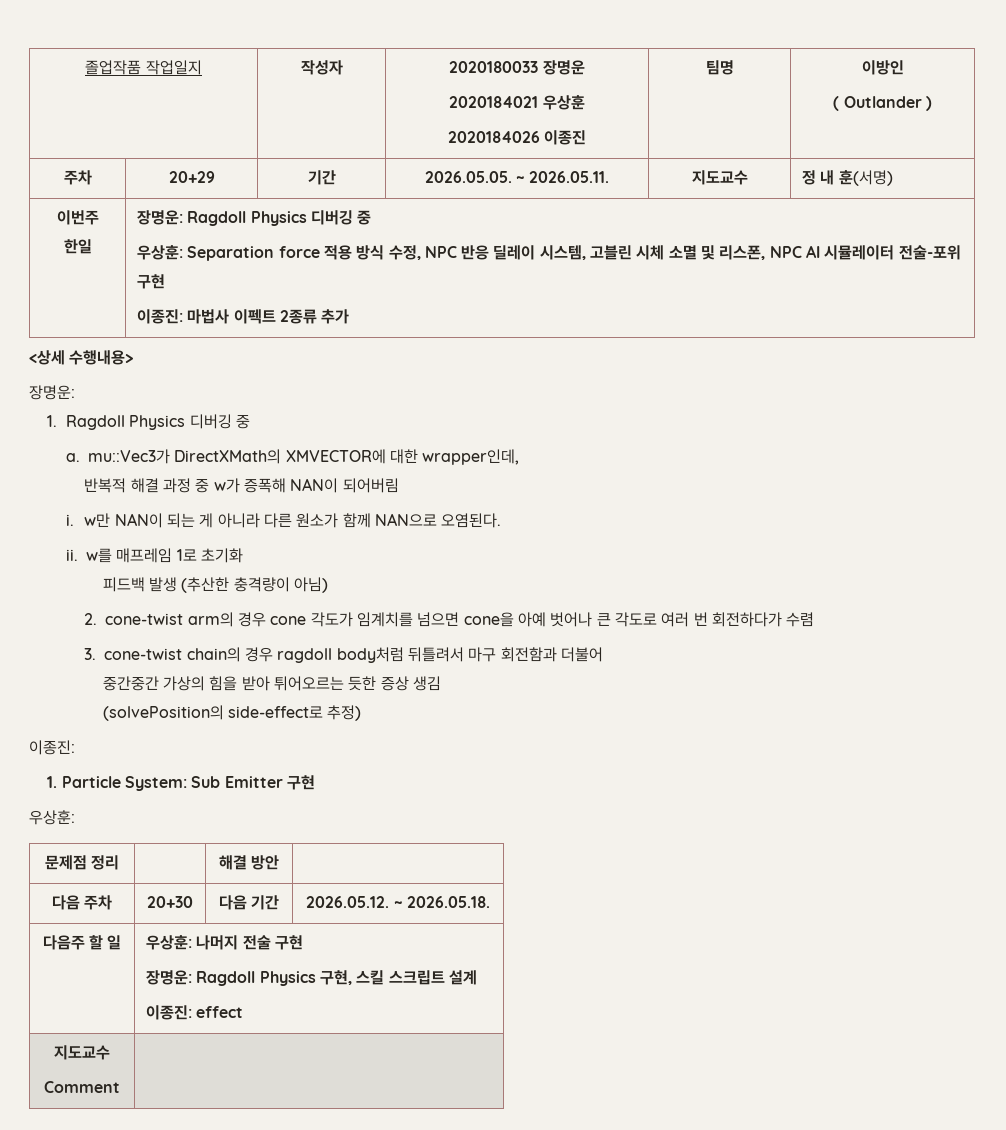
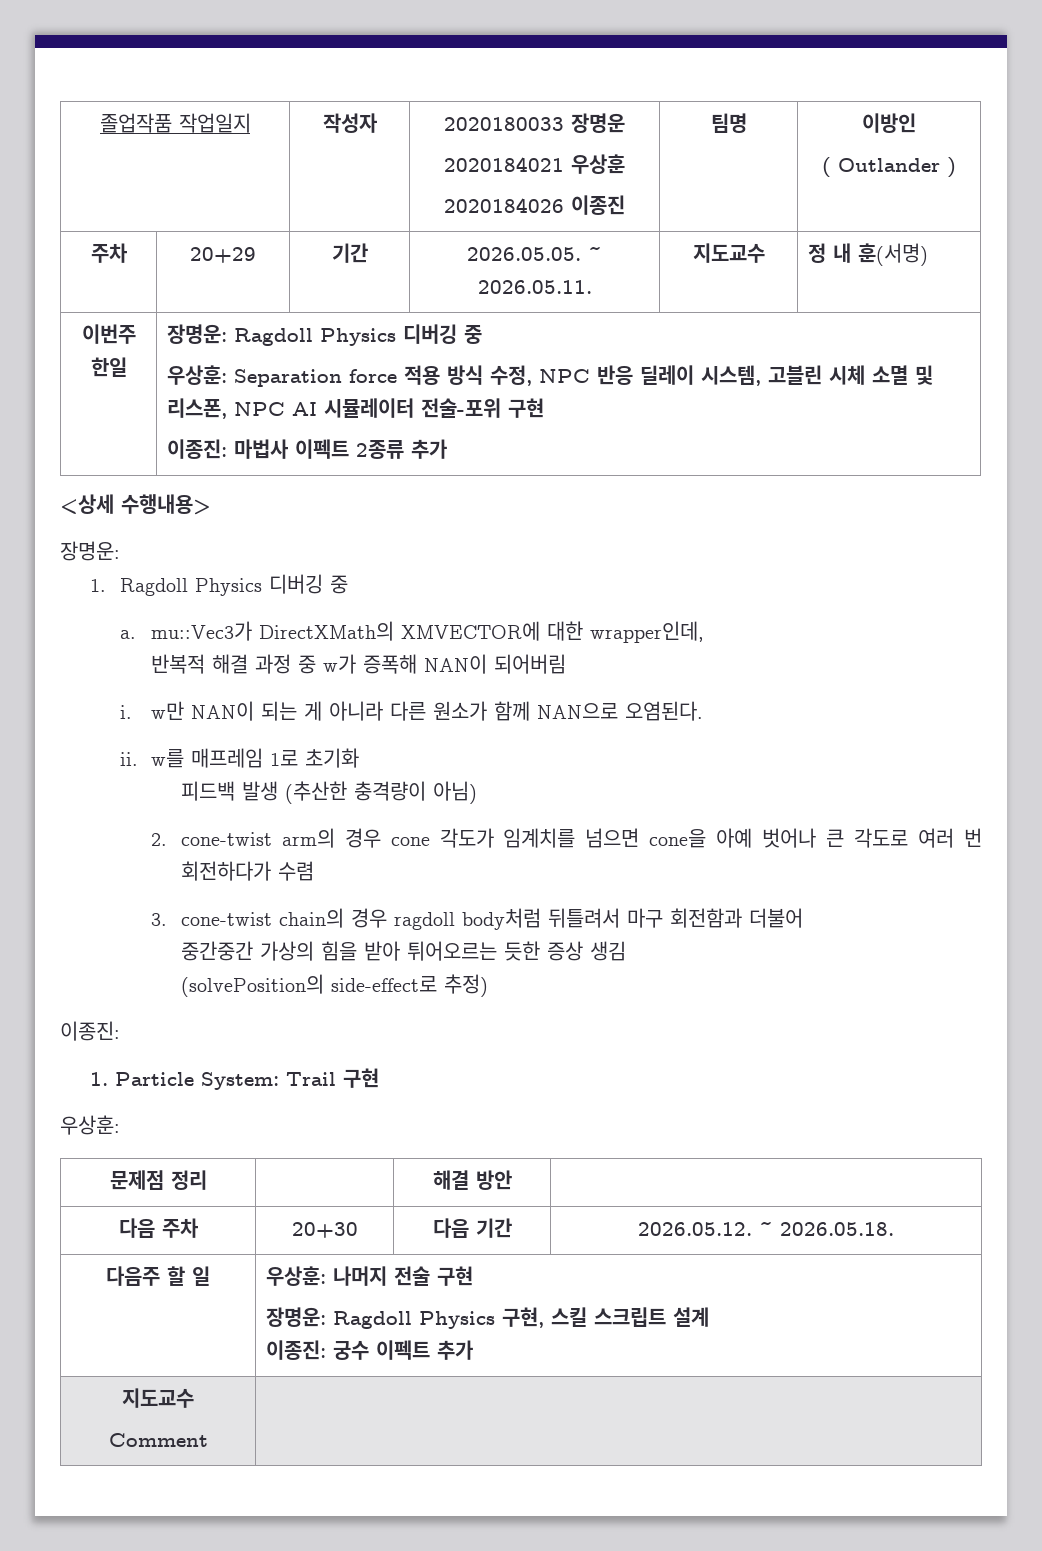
- 1. Particle System: Sub Emitter 구현
+ 1. Particle System: Trail 구현
  다음주 할 일 | 우상훈: 나머지 전술 구현
  장명운: Ragdoll Physics 구현, 스킬 스크립트 설계
- 이종진: effect
+ 이종진: 궁수 이펙트 추가

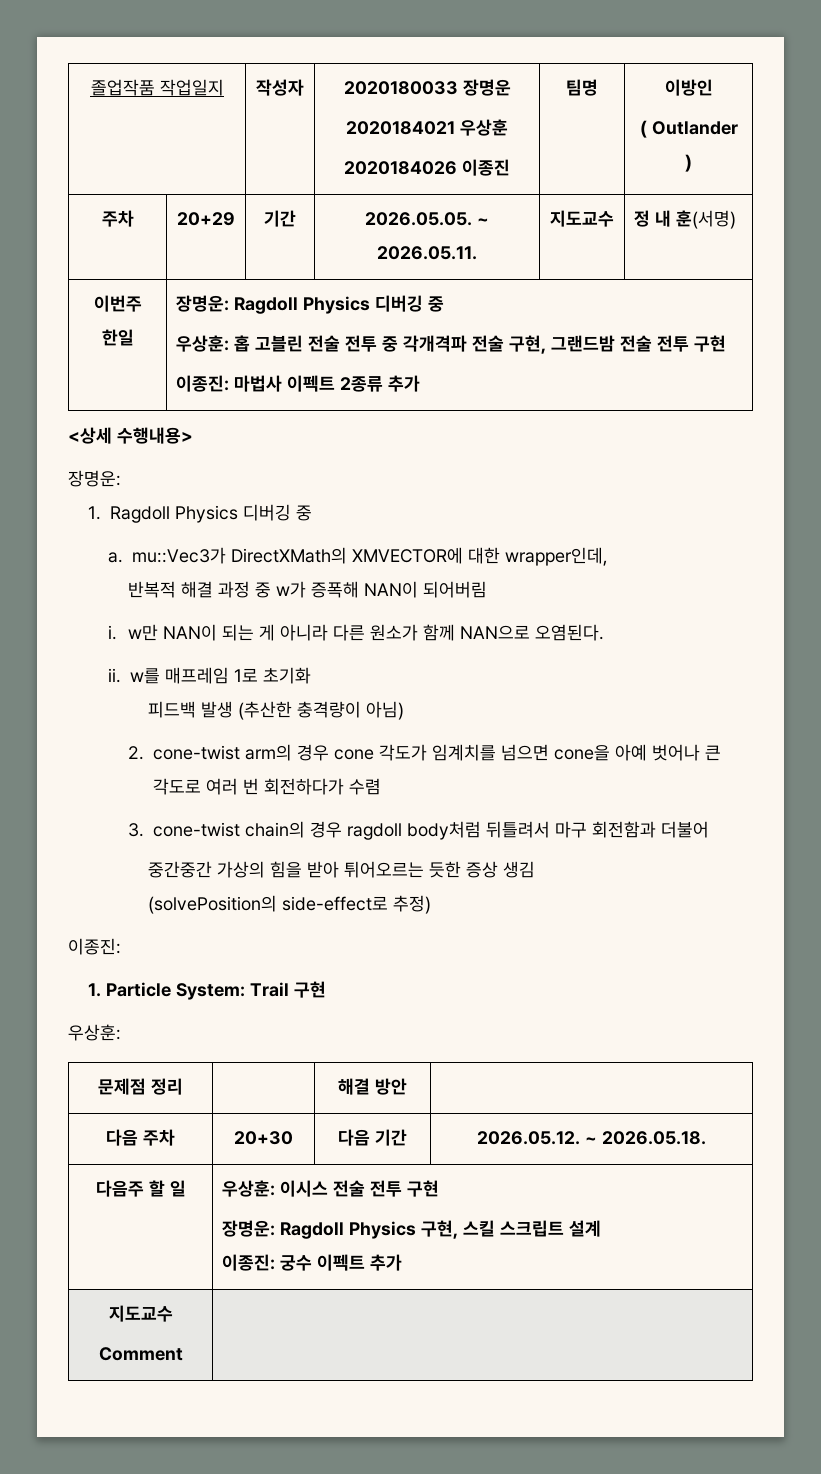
  이번주 한일 | 장명운: Ragdoll Physics 디버깅 중
- 우상훈: Separation force 적용 방식 수정, NPC 반응 딜레이 시스템, 고블린 시체 소멸 및 리스폰, NPC AI 시뮬레이터 전술-포위 구현
+ 우상훈: 홉 고블린 전술 전투 중 각개격파 전술 구현, 그랜드밤 전술 전투 구현
- 다음주 할 일 | 우상훈: 나머지 전술 구현
+ 다음주 할 일 | 우상훈: 이시스 전술 전투 구현

